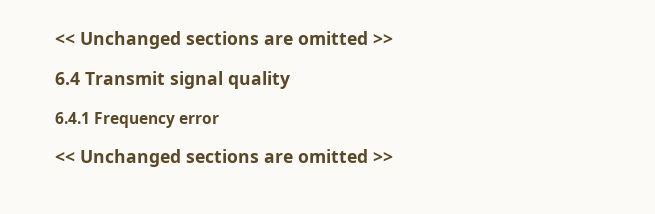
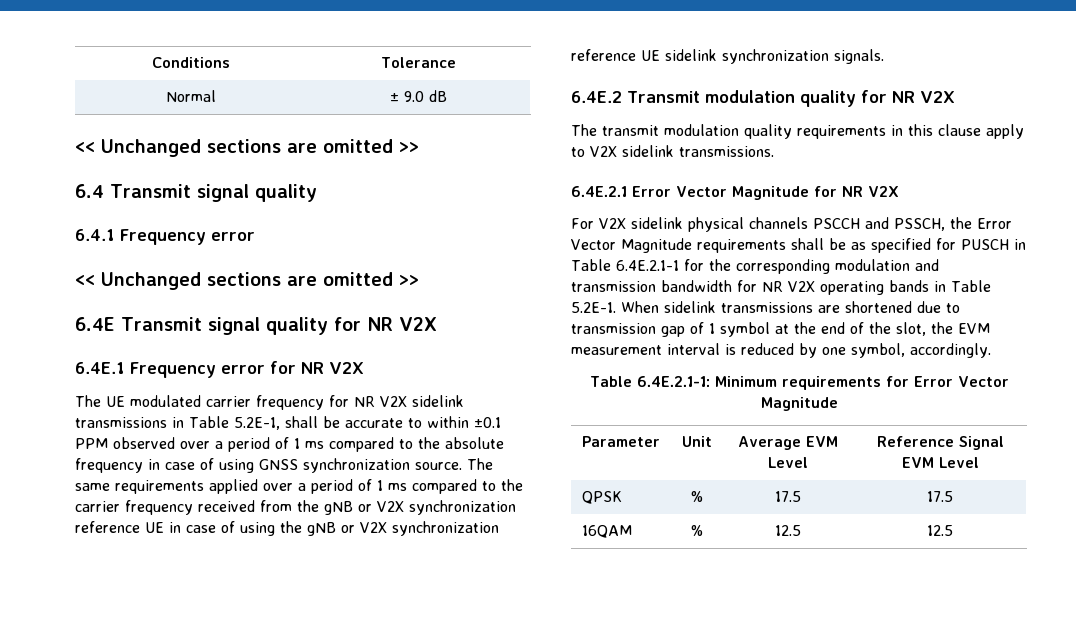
+ Conditions | Tolerance
+ Normal | ± 9.0 dB
+ 6.4E Transmit signal quality for NR V2X
+ 6.4E.1 Frequency error for NR V2X
+ The UE modulated carrier frequency for NR V2X sidelink transmissions in Table 5.2E-1, shall be accurate to within ±0.1 PPM observed over a period of 1 ms compared to the absolute frequency in case of using GNSS synchronization source. The same requirements applied over a period of 1 ms compared to the carrier frequency received from the gNB or V2X synchronization reference UE in case of using the gNB or V2X synchronization reference UE sidelink synchronization signals.
+ 6.4E.2 Transmit modulation quality for NR V2X
+ The transmit modulation quality requirements in this clause apply to V2X sidelink transmissions.
+ 6.4E.2.1 Error Vector Magnitude for NR V2X
+ For V2X sidelink physical channels PSCCH and PSSCH, the Error Vector Magnitude requirements shall be as specified for PUSCH in Table 6.4E.2.1-1 for the corresponding modulation and transmission bandwidth for NR V2X operating bands in Table 5.2E-1. When sidelink transmissions are shortened due to transmission gap of 1 symbol at the end of the slot, the EVM measurement interval is reduced by one symbol, accordingly.
+ Table 6.4E.2.1-1: Minimum requirements for Error Vector Magnitude
+ Parameter | Unit | Average EVM Level | Reference Signal EVM Level
+ QPSK | % | 17.5 | 17.5
+ 16QAM | % | 12.5 | 12.5

